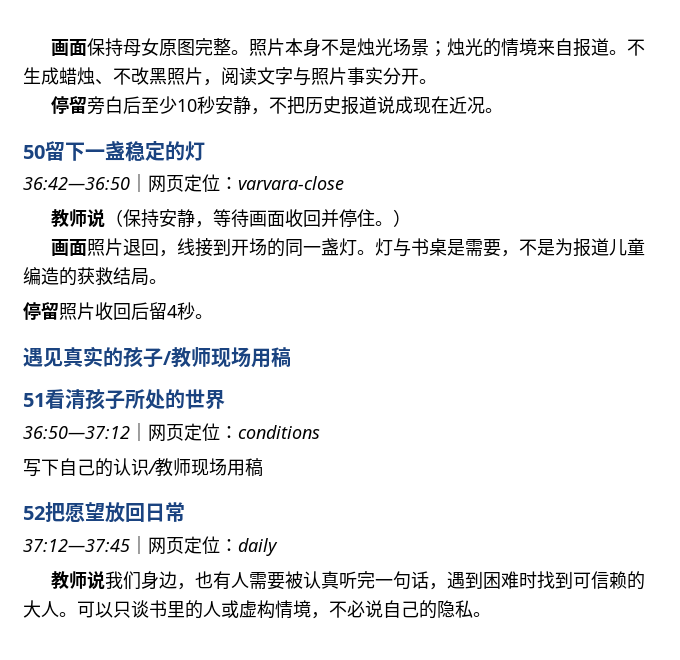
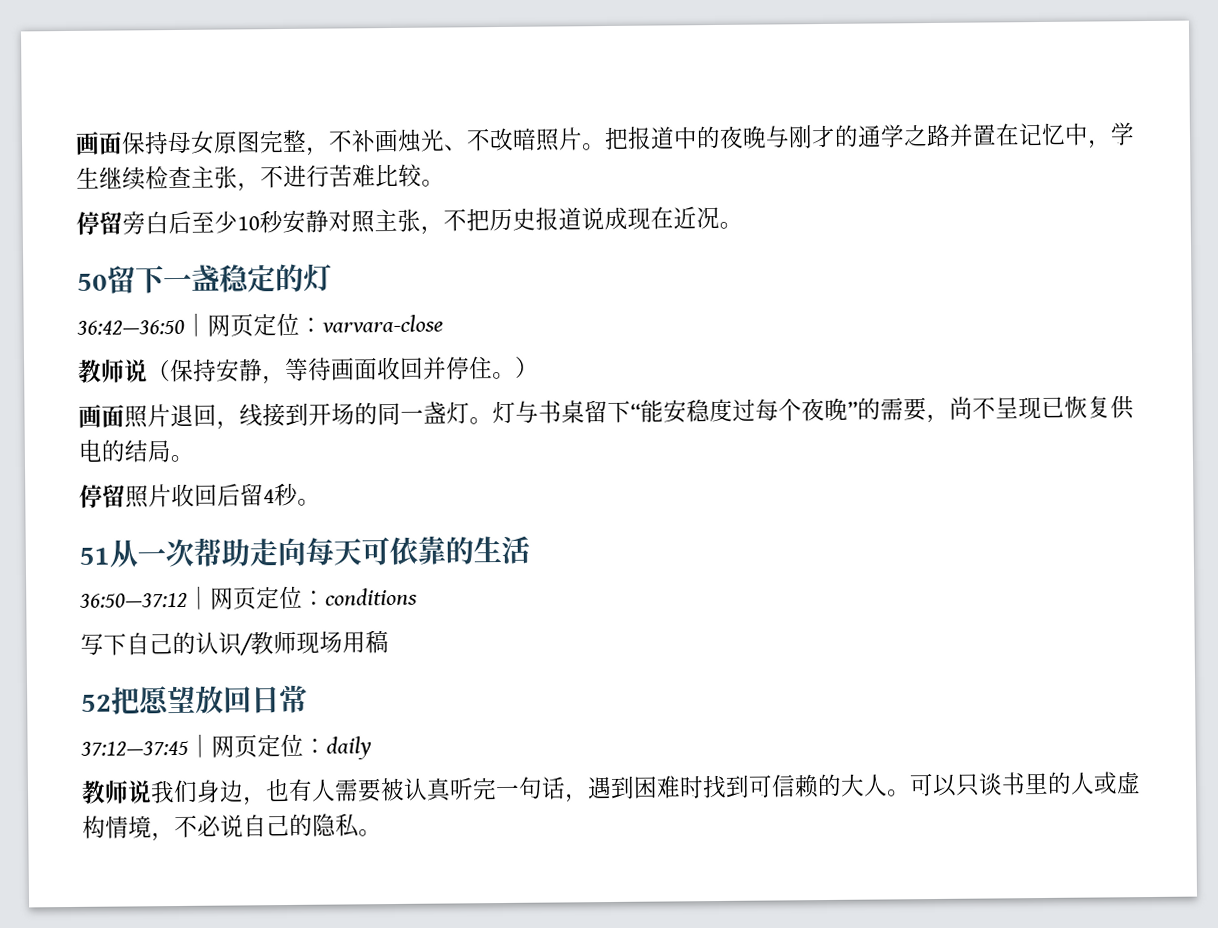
- 画面保持母女原图完整。照片本身不是烛光场景；烛光的情境来自报道。不生成蜡烛、不改黑照片，阅读文字与照片事实分开。
+ 画面保持母女原图完整，不补画烛光、不改暗照片。把报道中的夜晚与刚才的通学之路并置在记忆中，学生继续检查主张，不进行苦难比较。
- 停留旁白后至少10秒安静，不把历史报道说成现在近况。
+ 停留旁白后至少10秒安静对照主张，不把历史报道说成现在近况。
- 灯与书桌是需要，不是为报道儿童编造的获救结局。
+ 灯与书桌留下“能安稳度过每个夜晚”的需要，尚不呈现已恢复供电的结局。
- 遇见真实的孩子/教师现场用稿
- 51看清孩子所处的世界
+ 51从一次帮助走向每天可依靠的生活

